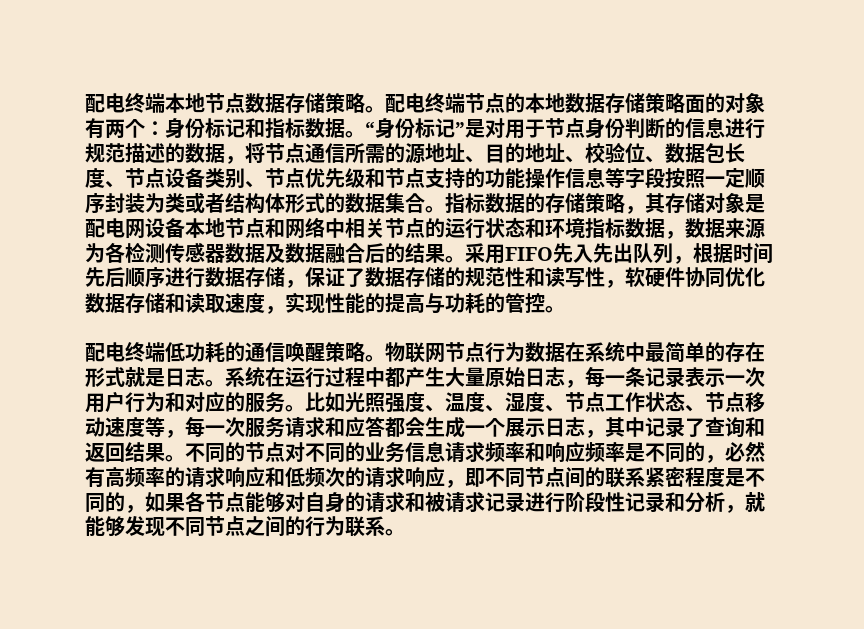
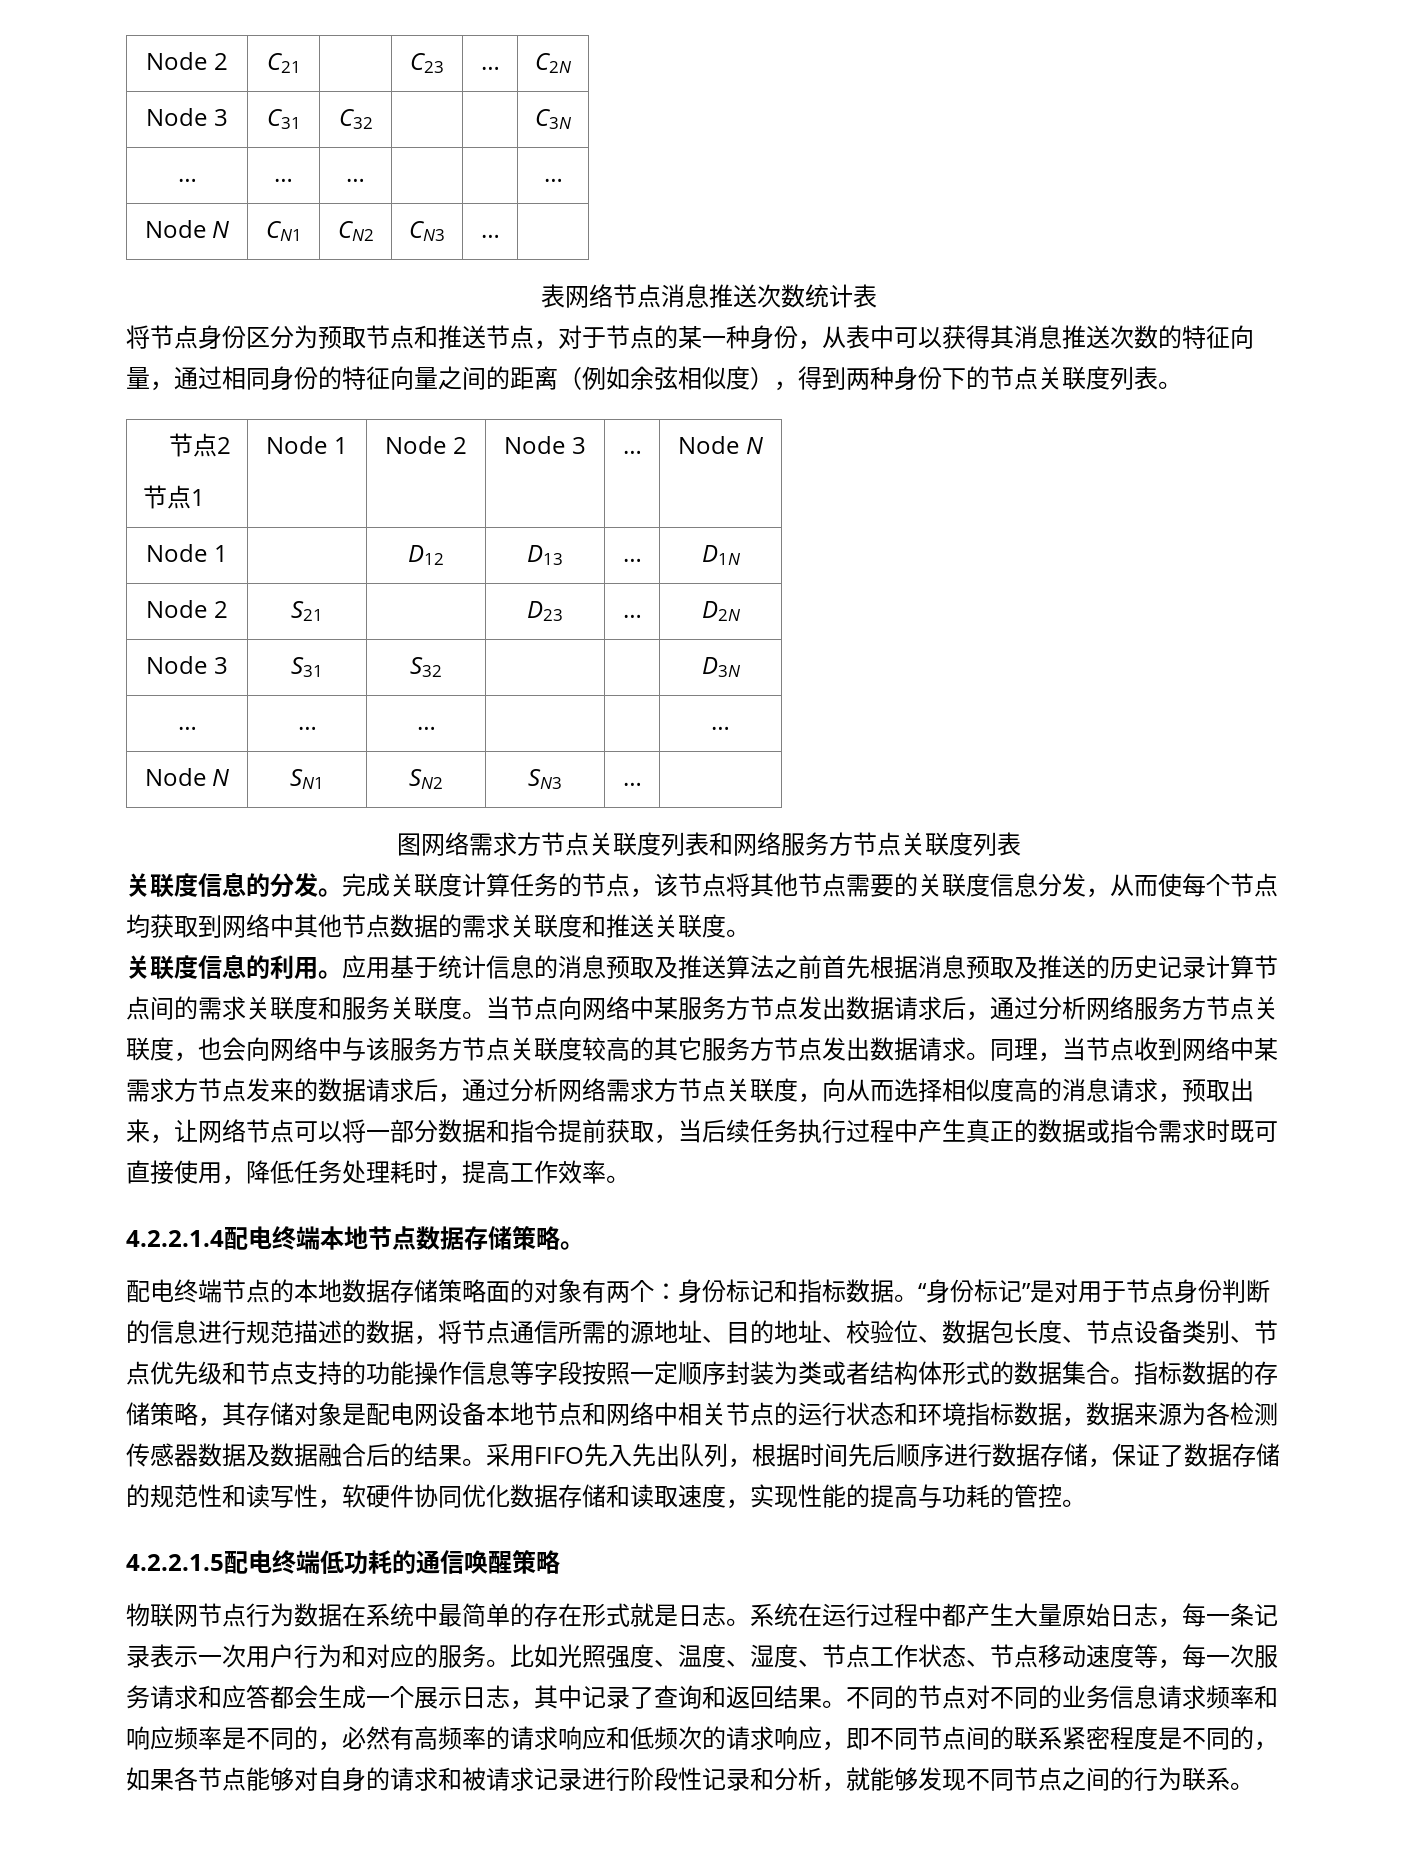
- 配电终端本地节点数据存储策略。配电终端节点的本地数据存储策略面的对象有两个：身份标记和指标数据。
+ Node 2 | C21 | | C23 | … | C2N
+ Node 3 | C31 | C32 | | | C3N
+ … | … | … | | | …
+ Node N | CN1 | CN2 | CN3 | … |
+ 表网络节点消息推送次数统计表
+ 将节点身份区分为预取节点和推送节点，对于节点的某一种身份，从表中可以获得其消息推送次数的特征向量，通过相同身份的特征向量之间的距离（例如余弦相似度），得到两种身份下的节点关联度列表。
+ 节点2
+ 节点1 | Node 1 | Node 2 | Node 3 | … | Node N
+ Node 1 | | D12 | D13 | … | D1N
+ Node 2 | S21 | | D23 | … | D2N
+ Node 3 | S31 | S32 | | | D3N
+ … | … | … | | | …
+ Node N | SN1 | SN2 | SN3 | … |
+ 图网络需求方节点关联度列表和网络服务方节点关联度列表
+ 关联度信息的分发。完成关联度计算任务的节点，该节点将其他节点需要的关联度信息分发，从而使每个节点均获取到网络中其他节点数据的需求关联度和推送关联度。
+ 关联度信息的利用。应用基于统计信息的消息预取及推送算法之前首先根据消息预取及推送的历史记录计算节点间的需求关联度和服务关联度。当节点向网络中某服务方节点发出数据请求后，通过分析网络服务方节点关联度，也会向网络中与该服务方节点关联度较高的其它服务方节点发出数据请求。同理，当节点收到网络中某需求方节点发来的数据请求后，通过分析网络需求方节点关联度，向从而选择相似度高的消息请求，预取出来，让网络节点可以将一部分数据和指令提前获取，当后续任务执行过程中产生真正的数据或指令需求时既可直接使用，降低任务处理耗时，提高工作效率。
+ 4.2.2.1.4配电终端本地节点数据存储策略。
+ 配电终端节点的本地数据存储策略面的对象有两个：身份标记和指标数据。
- 配电终端低功耗的通信唤醒策略。物联网节点行为数据在系统中最简单的存在形式就是日志。
+ 4.2.2.1.5配电终端低功耗的通信唤醒策略
+ 物联网节点行为数据在系统中最简单的存在形式就是日志。

